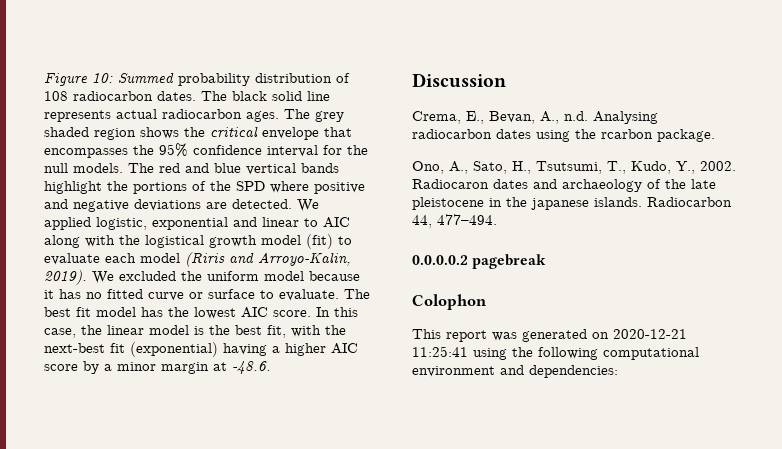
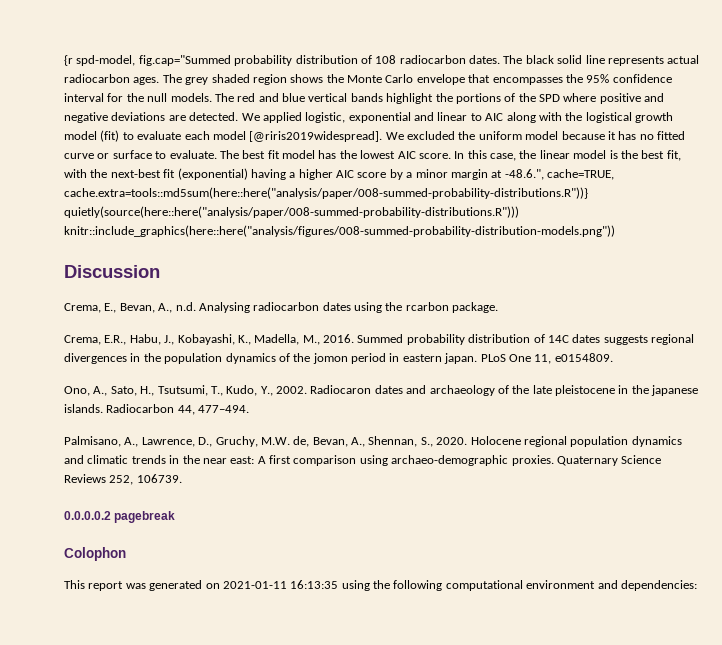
- Figure 10: Summed probability distribution of 108 radiocarbon dates.
+ {r spd-model, fig.cap="Summed probability distribution of 108 radiocarbon dates.
- The grey shaded region shows the critical envelope that encompasses the 95% confidence interval for the null models.
+ The grey shaded region shows the Monte Carlo envelope that encompasses the 95% confidence interval for the null models.
- We applied logistic, exponential and linear to AIC along with the logistical growth model (fit) to evaluate each model (Riris and Arroyo-Kalin, 2019).
+ We applied logistic, exponential and linear to AIC along with the logistical growth model (fit) to evaluate each model [@riris2019widespread].
- In this case, the linear model is the best fit, with the next-best fit (exponential) having a higher AIC score by a minor margin at -48.6.
+ In this case, the linear model is the best fit, with the next-best fit (exponential) having a higher AIC score by a minor margin at -48.6.", cache=TRUE, cache.extra=tools::md5sum(here::here("analysis/paper/008-summed-probability-distributions.R"))} quietly(source(here::here("analysis/paper/008-summed-probability-distributions.R"))) knitr::include_graphics(here::here("analysis/figures/008-summed-probability-distribution-models.png"))
+ Crema, E.R., Habu, J., Kobayashi, K., Madella, M., 2016. Summed probability distribution of 14C dates suggests regional divergences in the population dynamics of the jomon period in eastern japan. PLoS One 11, e0154809.
+ Palmisano, A., Lawrence, D., Gruchy, M.W. de, Bevan, A., Shennan, S., 2020. Holocene regional population dynamics and climatic trends in the near east: A first comparison using archaeo-demographic proxies. Quaternary Science Reviews 252, 106739.
- This report was generated on 2020-12-21 11:25:41 using the following computational environment and dependencies:
+ This report was generated on 2021-01-11 16:13:35 using the following computational environment and dependencies:

